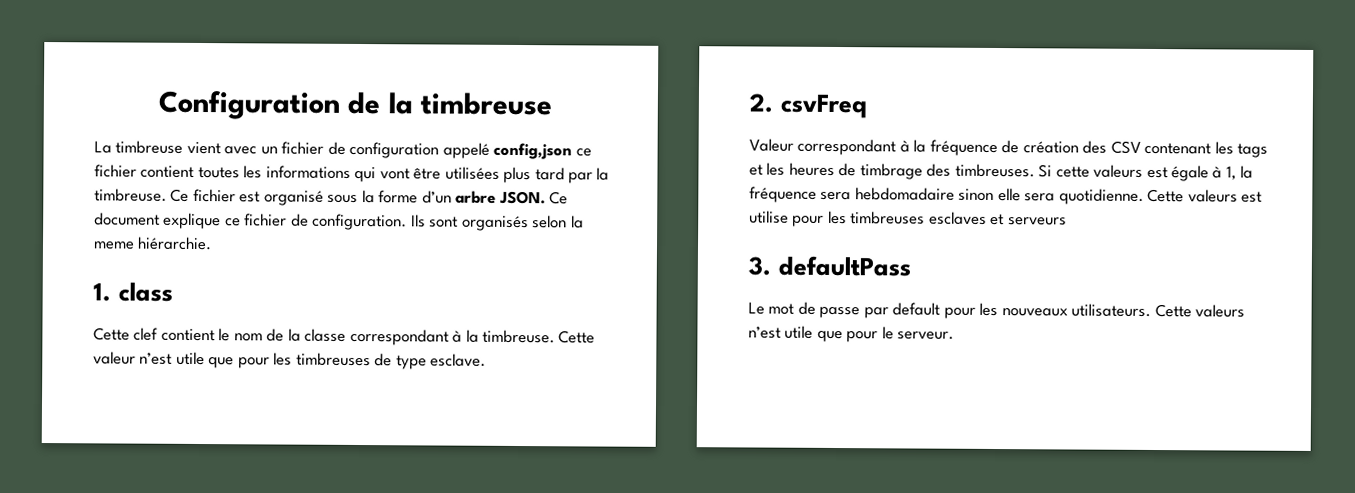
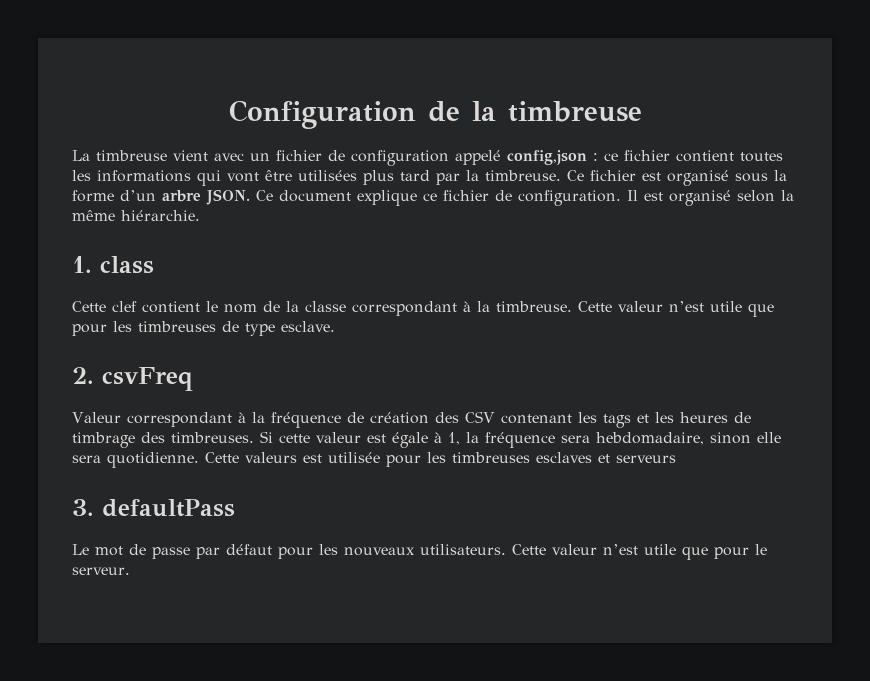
- La timbreuse vient avec un fichier de configuration appelé config,json ce fichier contient toutes les informations qui vont être utilisées plus tard par la timbreuse.
+ La timbreuse vient avec un fichier de configuration appelé config,json : ce fichier contient toutes les informations qui vont être utilisées plus tard par la timbreuse.
- Ils sont organisés selon la meme hiérarchie.
+ Il est organisé selon la même hiérarchie.
- Si cette valeurs est égale à 1, la fréquence sera hebdomadaire sinon elle sera quotidienne.
+ Si cette valeur est égale à 1, la fréquence sera hebdomadaire, sinon elle sera quotidienne.
- Cette valeurs est utilise pour les timbreuses esclaves et serveurs
+ Cette valeurs est utilisée pour les timbreuses esclaves et serveurs
- Le mot de passe par default pour les nouveaux utilisateurs.
+ Le mot de passe par défaut pour les nouveaux utilisateurs.
- Cette valeurs n’est utile que pour le serveur.
+ Cette valeur n’est utile que pour le serveur.

